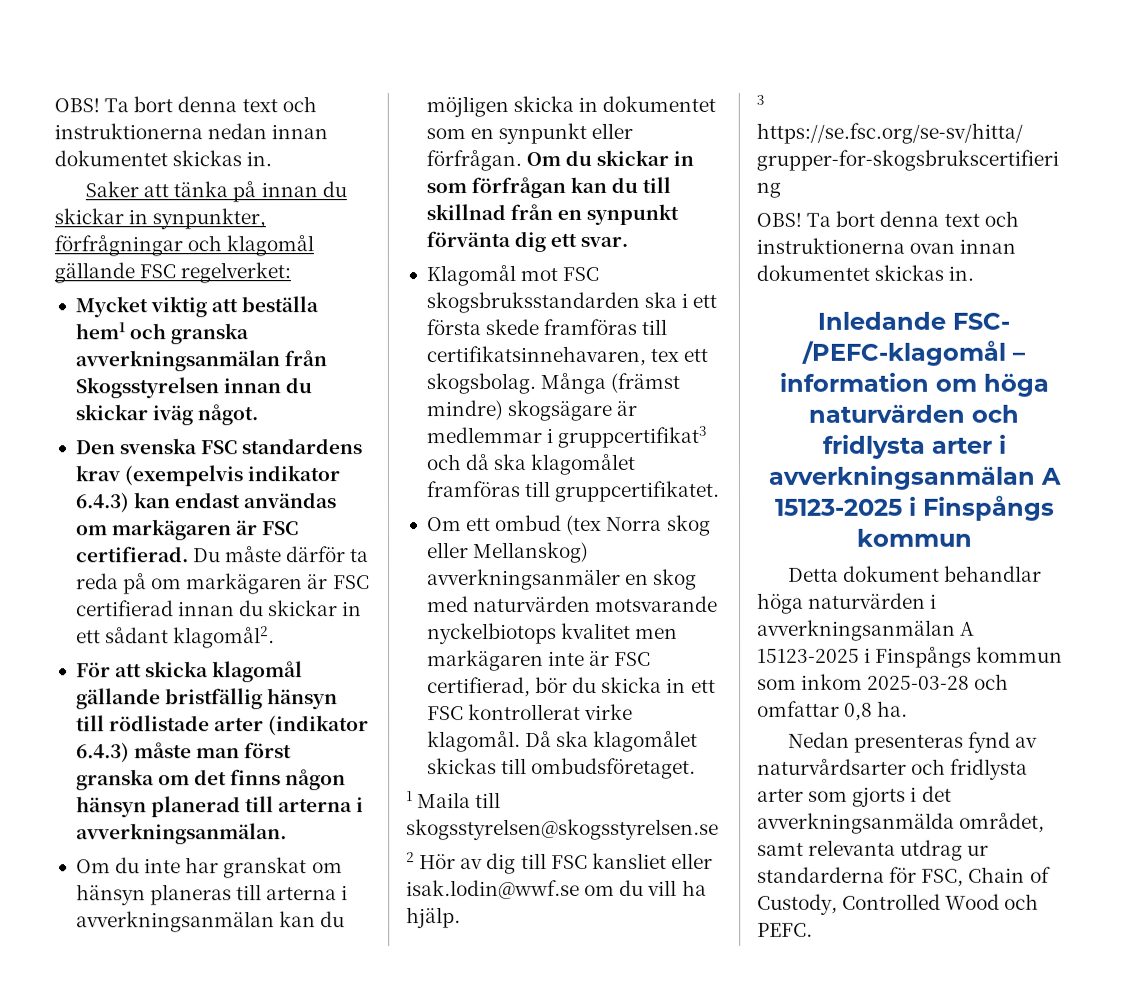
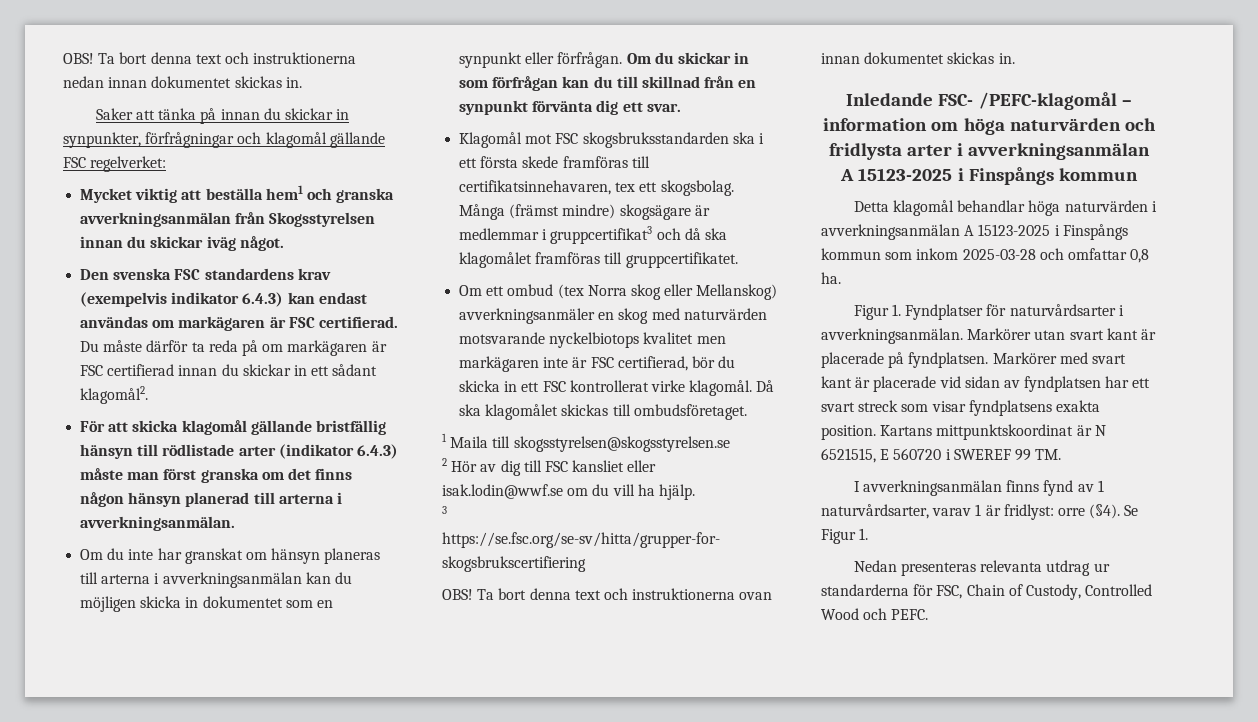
- Detta dokument behandlar höga naturvärden i avverkningsanmälan A 15123-2025 i Finspångs kommun som inkom 2025-03-28 och omfattar 0,8 ha.
+ Detta klagomål behandlar höga naturvärden i avverkningsanmälan A 15123-2025 i Finspångs kommun som inkom 2025-03-28 och omfattar 0,8 ha.
- Nedan presenteras fynd av naturvårdsarter och fridlysta arter som gjorts i det avverkningsanmälda området, samt relevanta utdrag ur standarderna för FSC, Chain of Custody, Controlled Wood och PEFC.
+ Figur 1. Fyndplatser för naturvårdsarter i avverkningsanmälan. Markörer utan svart kant är placerade på fyndplatsen. Markörer med svart kant är placerade vid sidan av fyndplatsen har ett svart streck som visar fyndplatsens exakta position. Kartans mittpunktskoordinat är N 6521515, E 560720 i SWEREF 99 TM.
+ I avverkningsanmälan finns fynd av 1 naturvårdsarter, varav 1 är fridlyst: orre (§4). Se Figur 1.
+ Nedan presenteras relevanta utdrag ur standarderna för FSC, Chain of Custody, Controlled Wood och PEFC.

